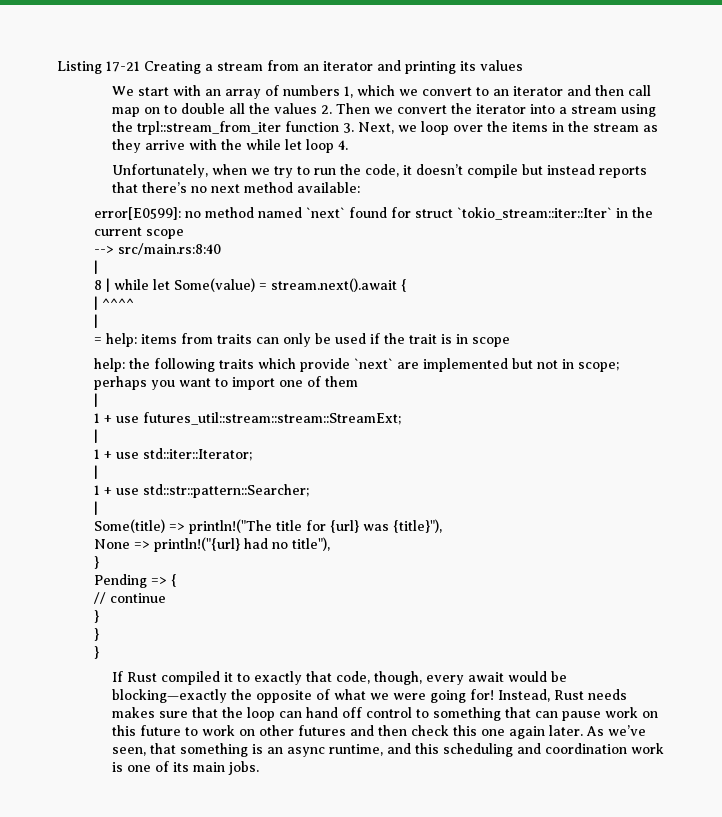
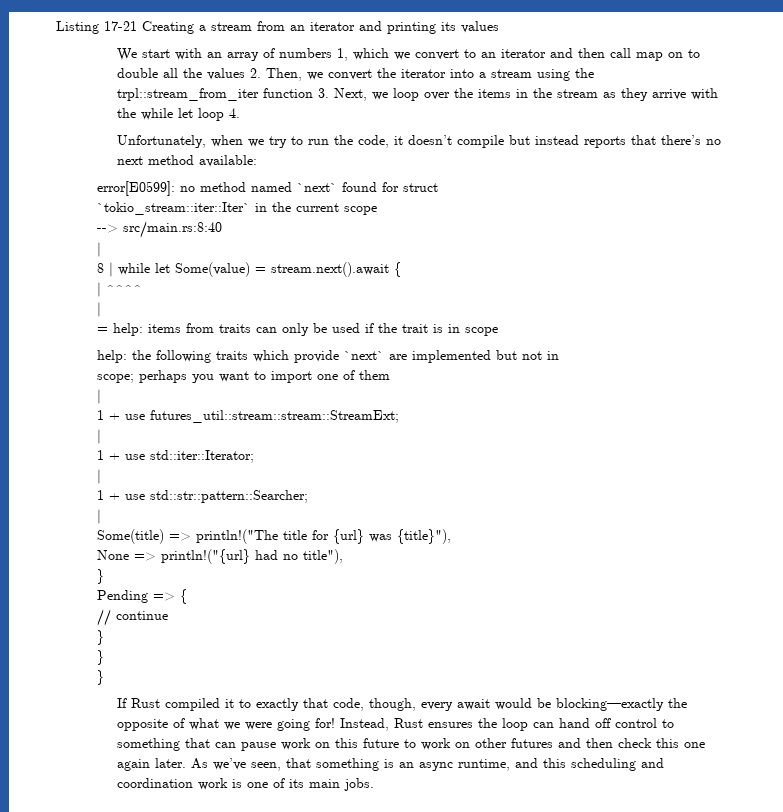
- We start with an array of numbers 1, which we convert to an iterator and then call map on to double all the values 2. Then we convert the iterator into a stream using the trpl::stream_from_iter function 3. Next, we loop over the items in the stream as they arrive with the while let loop 4.
+ We start with an array of numbers 1, which we convert to an iterator and then call map on to double all the values 2. Then, we convert the iterator into a stream using the trpl::stream_from_iter function 3. Next, we loop over the items in the stream as they arrive with the while let loop 4.
- error[E0599]: no method named `next` found for struct `tokio_stream::iter::Iter` in the current scope
+ error[E0599]: no method named `next` found for struct
+ `tokio_stream::iter::Iter` in the current scope
- help: the following traits which provide `next` are implemented but not in scope; perhaps you want to import one of them
+ help: the following traits which provide `next` are implemented but not in
+ scope; perhaps you want to import one of them
- Instead, Rust needs makes sure that the loop can hand off control to something that can pause work on this future to work on other futures and then check this one again later.
+ Instead, Rust ensures the loop can hand off control to something that can pause work on this future to work on other futures and then check this one again later.

